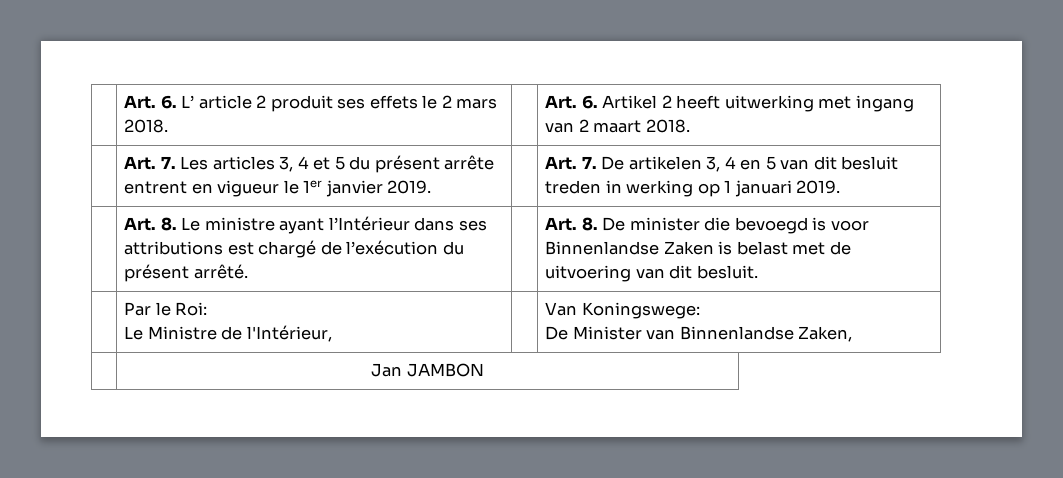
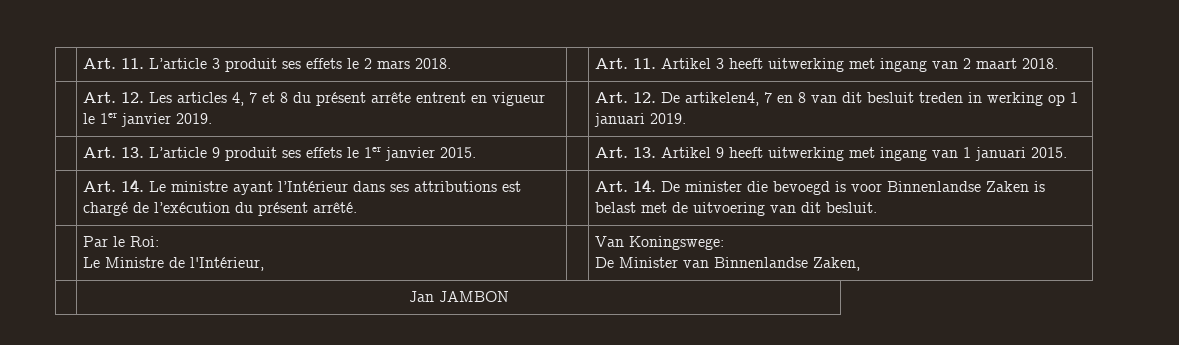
- | Art. 6. L’ article 2 produit ses effets le 2 mars 2018. | | Art. 6. Artikel 2 heeft uitwerking met ingang van 2 maart 2018.
+ | Art. 11. L’article 3 produit ses effets le 2 mars 2018. | | Art. 11. Artikel 3 heeft uitwerking met ingang van 2 maart 2018.
- | Art. 7. Les articles 3, 4 et 5 du présent arrête entrent en vigueur le 1er janvier 2019. | | Art. 7. De artikelen 3, 4 en 5 van dit besluit treden in werking op 1 januari 2019.
+ | Art. 12. Les articles 4, 7 et 8 du présent arrête entrent en vigueur le 1er janvier 2019. | | Art. 12. De artikelen4, 7 en 8 van dit besluit treden in werking op 1 januari 2019.
- | Art. 8. Le ministre ayant l’Intérieur dans ses attributions est chargé de l’exécution du présent arrêté. | | Art. 8. De minister die bevoegd is voor Binnenlandse Zaken is belast met de uitvoering van dit besluit.
+ | Art. 13. L’article 9 produit ses effets le 1er janvier 2015. | | Art. 13. Artikel 9 heeft uitwerking met ingang van 1 januari 2015.
+ | Art. 14. Le ministre ayant l’Intérieur dans ses attributions est chargé de l’exécution du présent arrêté. | | Art. 14. De minister die bevoegd is voor Binnenlandse Zaken is belast met de uitvoering van dit besluit.

